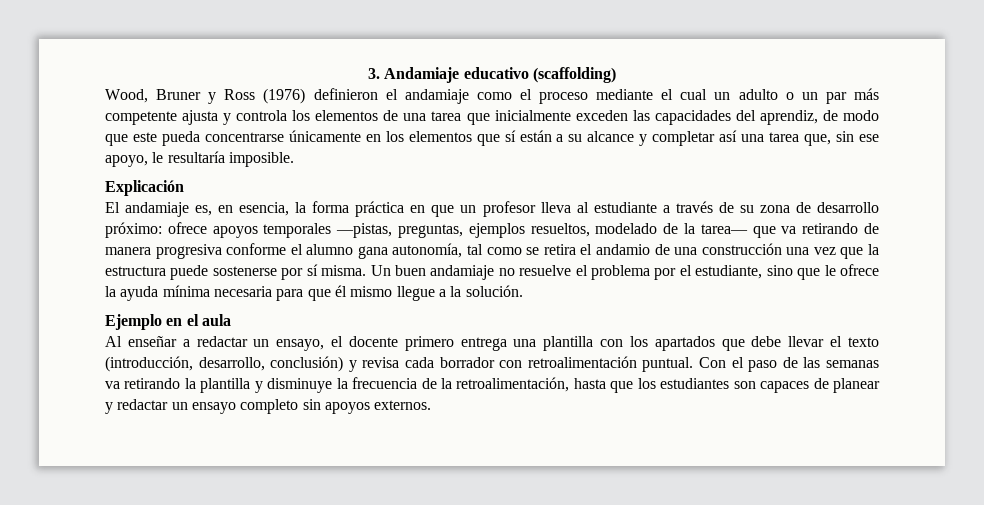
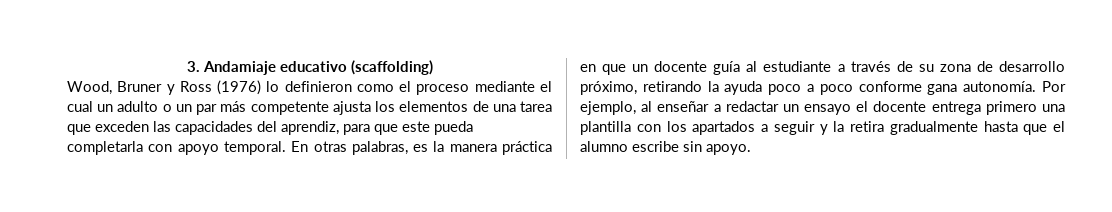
- Wood, Bruner y Ross (1976) definieron el andamiaje como el proceso mediante el cual un adulto o un par más competente ajusta y controla los elementos de una tarea que inicialmente exceden las capacidades del aprendiz, de modo que este pueda concentrarse únicamente en los elementos que sí están a su alcance y completar así una tarea que, sin ese apoyo, le resultaría imposible.
- Explicación
- El andamiaje es, en esencia, la forma práctica en que un profesor lleva al estudiante a través de su zona de desarrollo próximo: ofrece apoyos temporales —pistas, preguntas, ejemplos resueltos, modelado de la tarea— que va retirando de manera progresiva conforme el alumno gana autonomía, tal como se retira el andamio de una construcción una vez que la estructura puede sostenerse por sí misma. Un buen andamiaje no resuelve el problema por el estudiante, sino que le ofrece la ayuda mínima necesaria para que él mismo llegue a la solución.
- Ejemplo en el aula
- Al enseñar a redactar un ensayo, el docente primero entrega una plantilla con los apartados que debe llevar el texto (introducción, desarrollo, conclusión) y revisa cada borrador con retroalimentación puntual. Con el paso de las semanas va retirando la plantilla y disminuye la frecuencia de la retroalimentación, hasta que los estudiantes son capaces de planear y redactar un ensayo completo sin apoyos externos.
+ Wood, Bruner y Ross (1976) lo definieron como el proceso mediante el cual un adulto o un par más competente ajusta los elementos de una tarea que exceden las capacidades del aprendiz, para que este pueda completarla con apoyo temporal. En otras palabras, es la manera práctica en que un docente guía al estudiante a través de su zona de desarrollo próximo, retirando la ayuda poco a poco conforme gana autonomía. Por ejemplo, al enseñar a redactar un ensayo el docente entrega primero una plantilla con los apartados a seguir y la retira gradualmente hasta que el alumno escribe sin apoyo.

